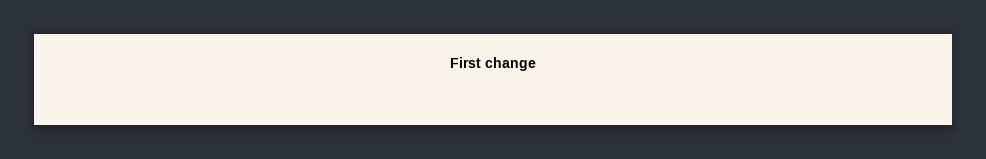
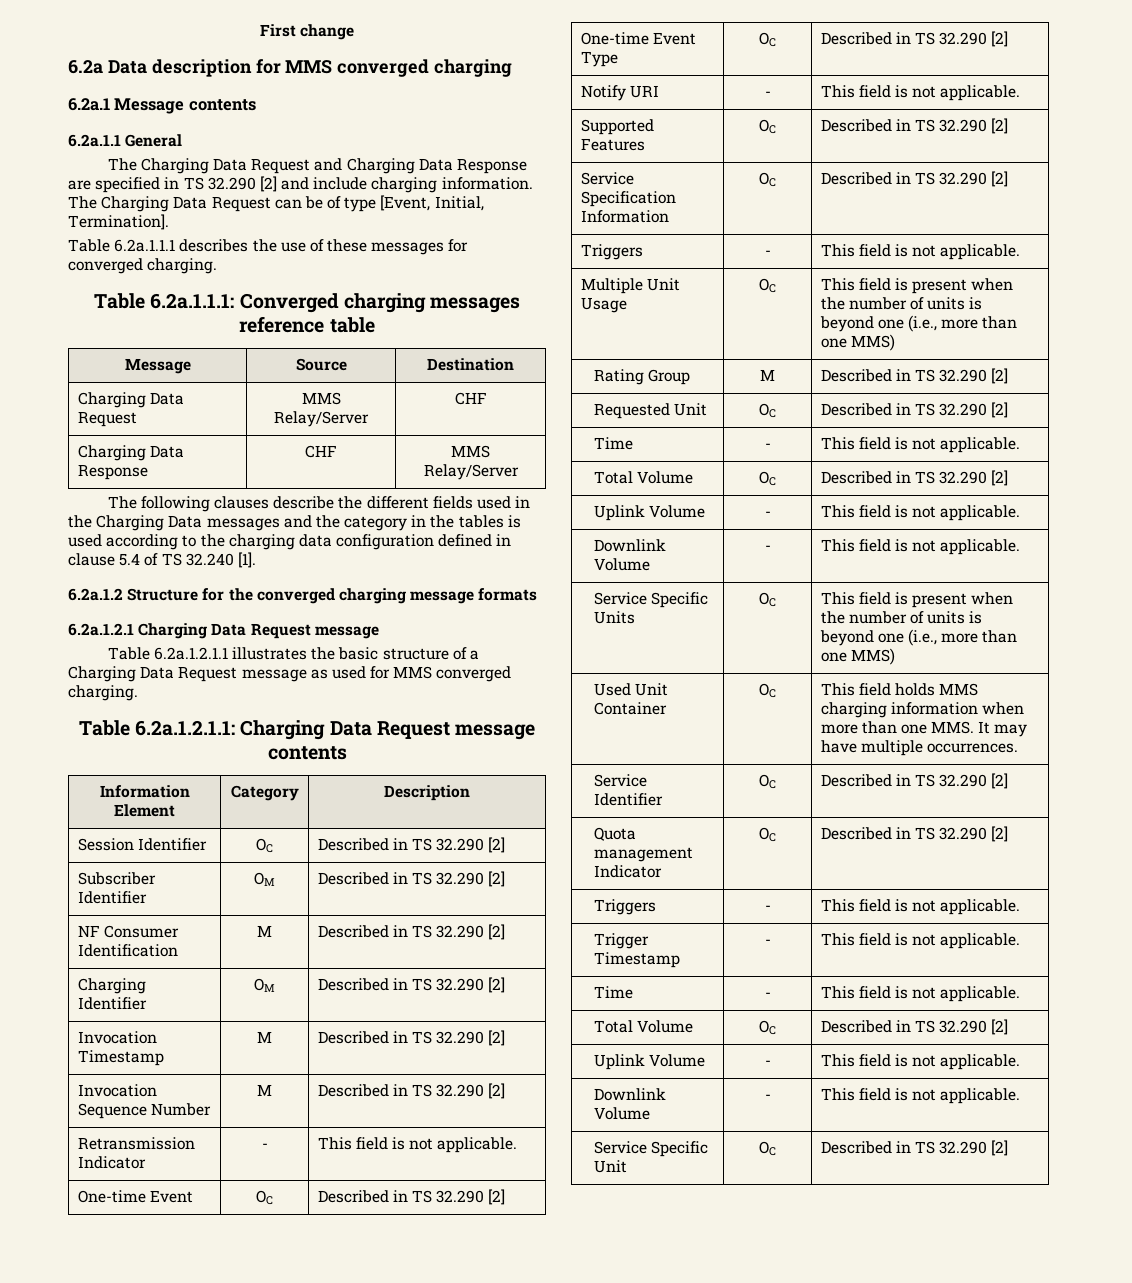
+ 6.2a Data description for MMS converged charging
+ 6.2a.1 Message contents
+ 6.2a.1.1 General
+ The Charging Data Request and Charging Data Response are specified in TS 32.290 [2] and include charging information. The Charging Data Request can be of type [Event, Initial, Termination].
+ Table 6.2a.1.1.1 describes the use of these messages for converged charging.
+ Table 6.2a.1.1.1: Converged charging messages reference table
+ Message | Source | Destination
+ Charging Data Request | MMS Relay/Server | CHF
+ Charging Data Response | CHF | MMS Relay/Server
+ The following clauses describe the different fields used in the Charging Data messages and the category in the tables is used according to the charging data configuration defined in clause 5.4 of TS 32.240 [1].
+ 6.2a.1.2 Structure for the converged charging message formats
+ 6.2a.1.2.1 Charging Data Request message
+ Table 6.2a.1.2.1.1 illustrates the basic structure of a Charging Data Request message as used for MMS converged charging.
+ Table 6.2a.1.2.1.1: Charging Data Request message contents
+ Information Element | Category | Description
+ Session Identifier | OC | Described in TS 32.290 [2]
+ Subscriber Identifier | OM | Described in TS 32.290 [2]
+ NF Consumer Identification | M | Described in TS 32.290 [2]
+ Charging Identifier | OM | Described in TS 32.290 [2]
+ Invocation Timestamp | M | Described in TS 32.290 [2]
+ Invocation Sequence Number | M | Described in TS 32.290 [2]
+ Retransmission Indicator | - | This field is not applicable.
+ One-time Event | OC | Described in TS 32.290 [2]
+ One-time Event Type | OC | Described in TS 32.290 [2]
+ Notify URI | - | This field is not applicable.
+ Supported Features | OC | Described in TS 32.290 [2]
+ Service Specification Information | OC | Described in TS 32.290 [2]
+ Triggers | - | This field is not applicable.
+ Multiple Unit Usage | OC | This field is present when the number of units is beyond one (i.e., more than one MMS)
+ Rating Group | M | Described in TS 32.290 [2]
+ Requested Unit | OC | Described in TS 32.290 [2]
+ Time | - | This field is not applicable.
+ Total Volume | OC | Described in TS 32.290 [2]
+ Uplink Volume | - | This field is not applicable.
+ Downlink Volume | - | This field is not applicable.
+ Service Specific Units | OC | This field is present when the number of units is beyond one (i.e., more than one MMS)
+ Used Unit Container | OC | This field holds MMS charging information when more than one MMS. It may have multiple occurrences.
+ Service Identifier | OC | Described in TS 32.290 [2]
+ Quota management Indicator | OC | Described in TS 32.290 [2]
+ Triggers | - | This field is not applicable.
+ Trigger Timestamp | - | This field is not applicable.
+ Time | - | This field is not applicable.
+ Total Volume | OC | Described in TS 32.290 [2]
+ Uplink Volume | - | This field is not applicable.
+ Downlink Volume | - | This field is not applicable.
+ Service Specific Unit | OC | Described in TS 32.290 [2]

